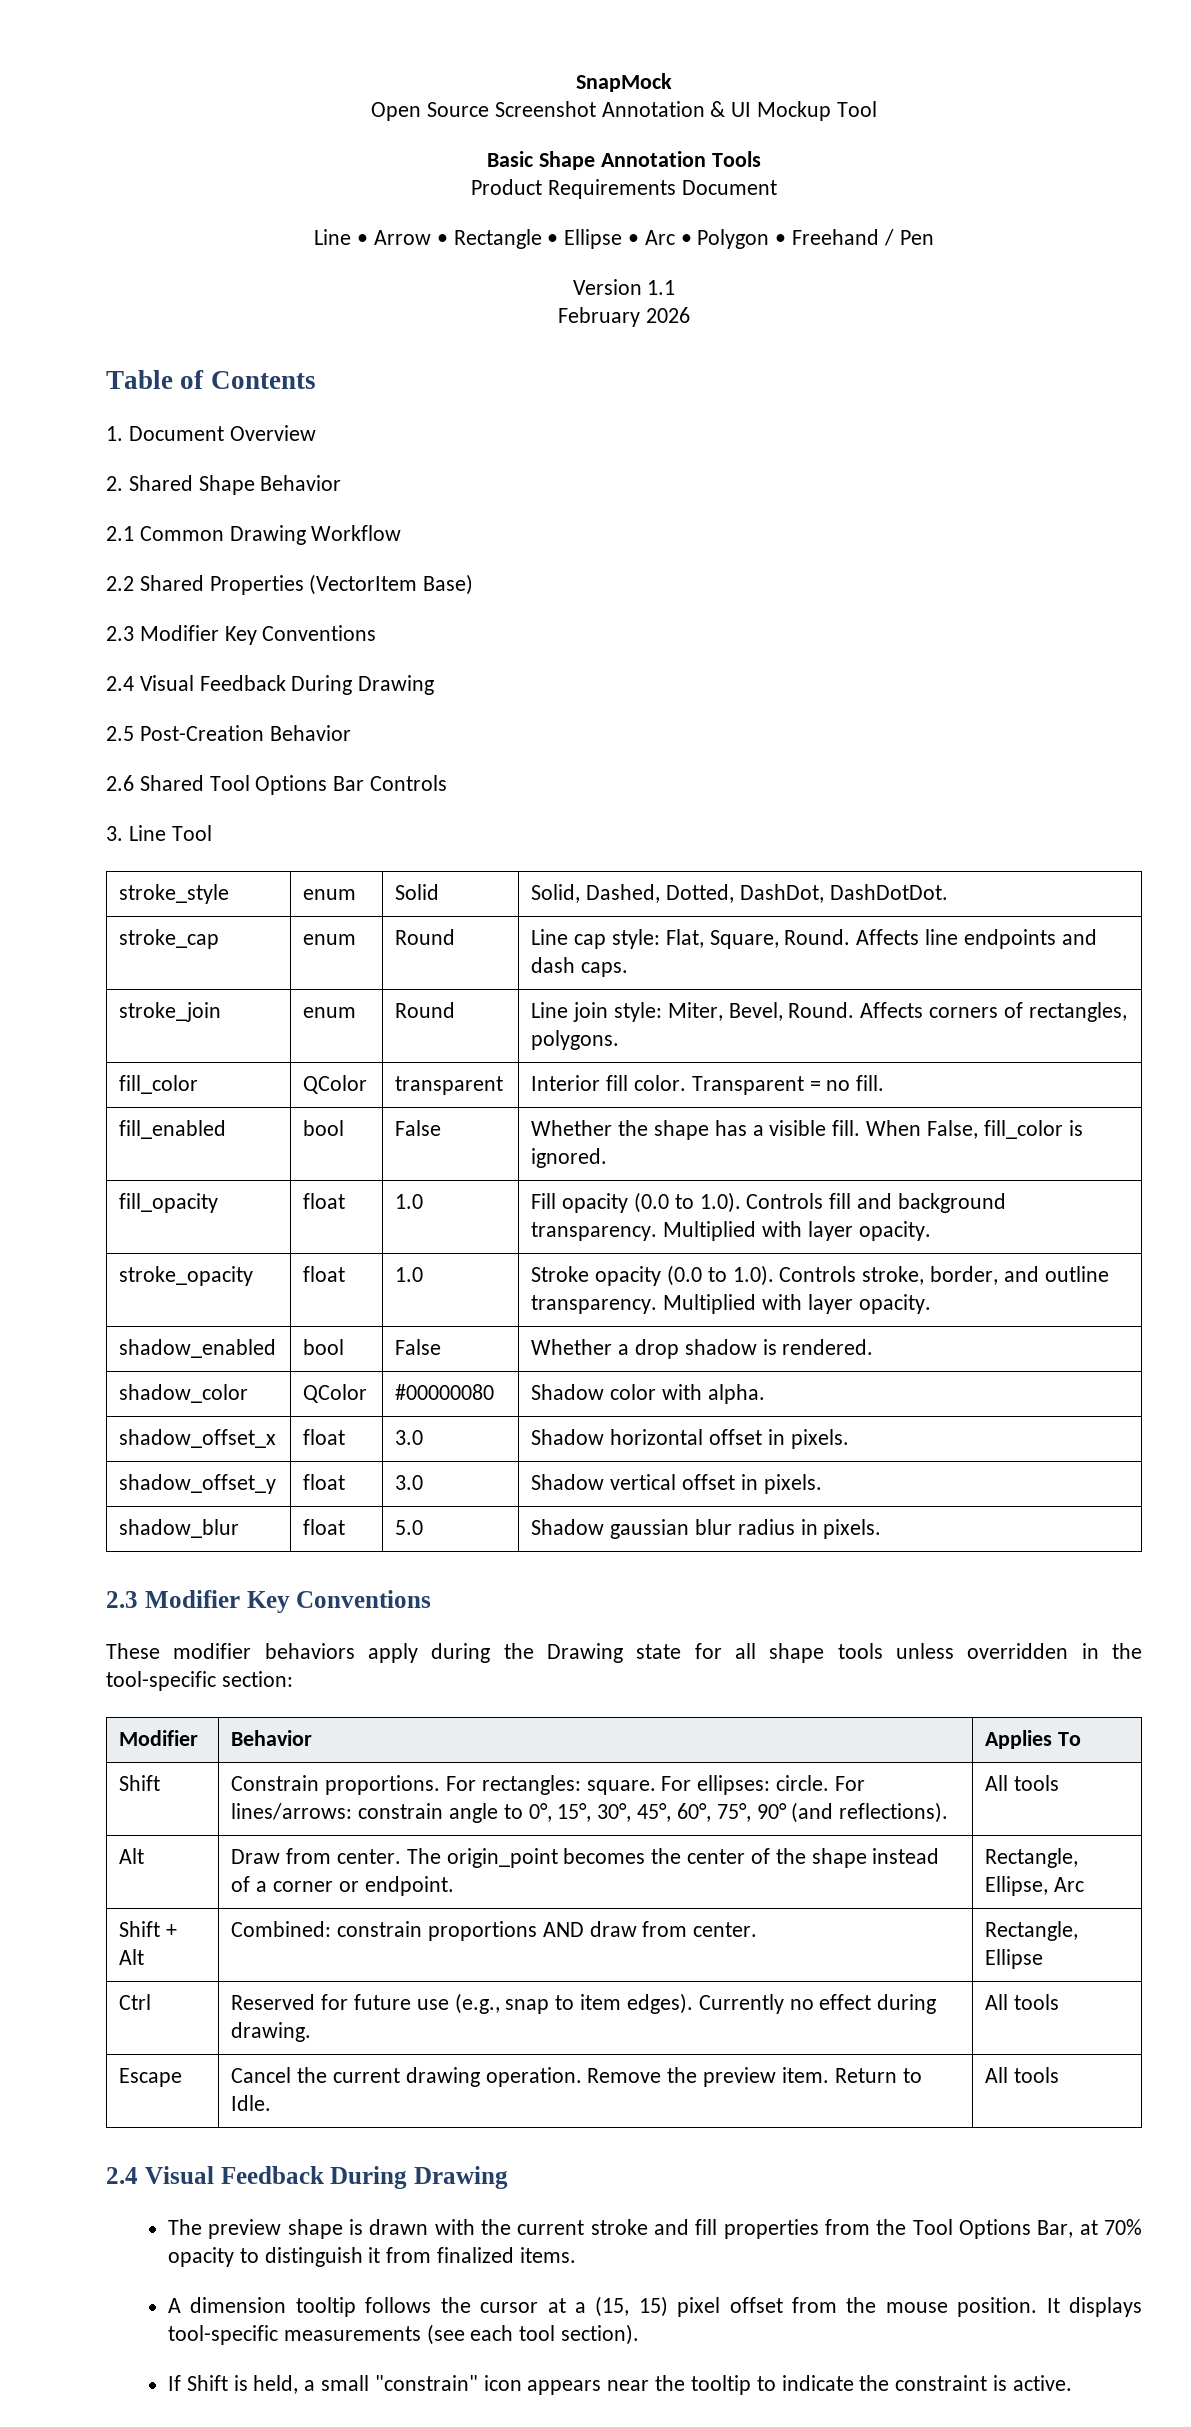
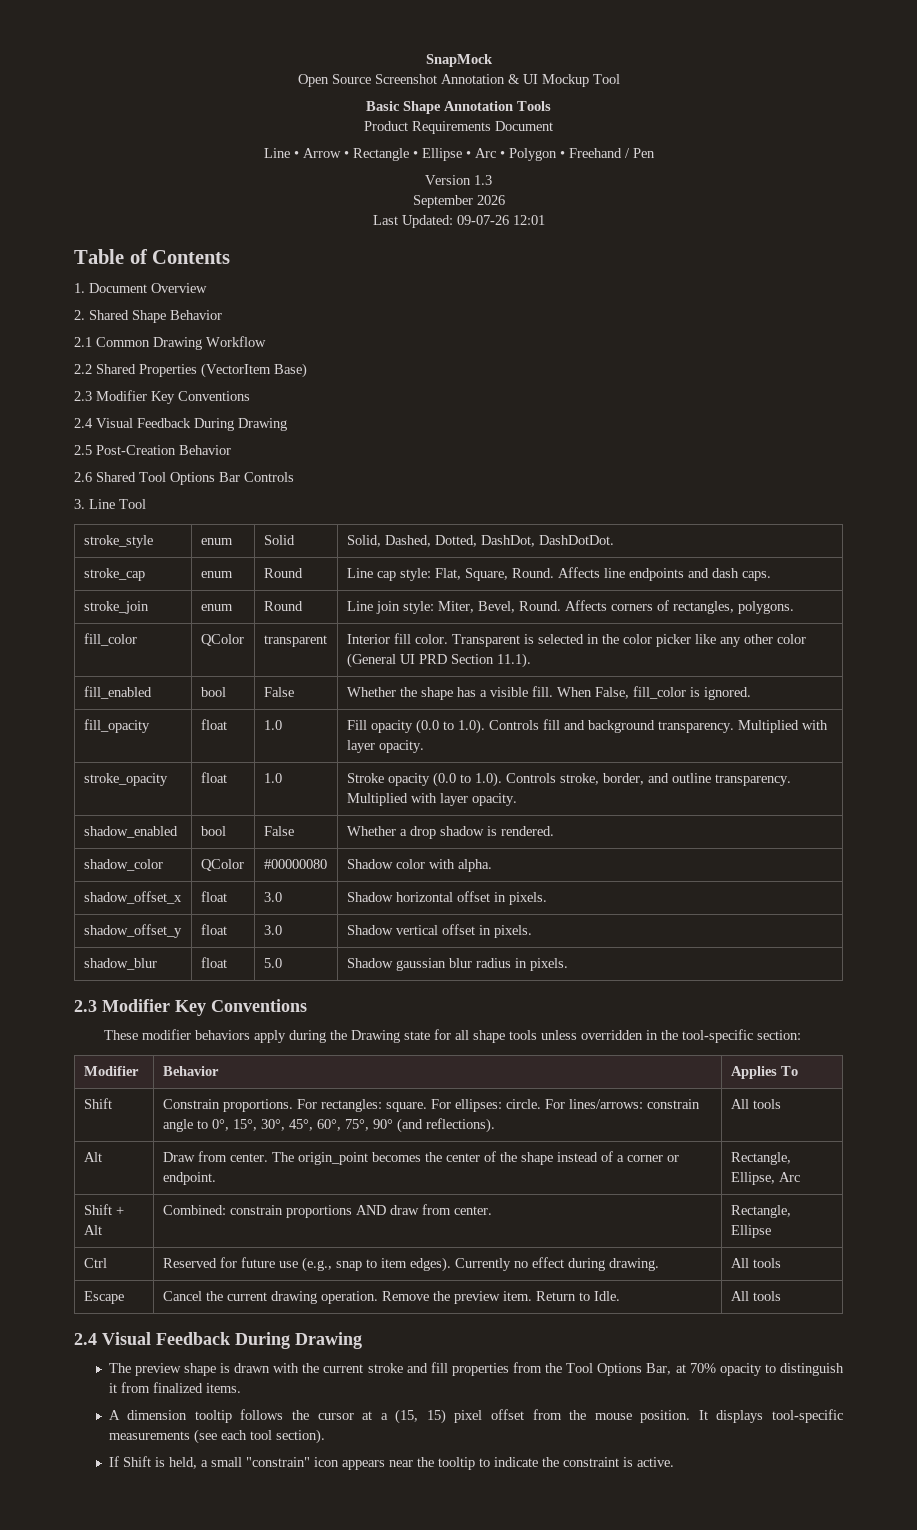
- Version 1.1
- February 2026
+ Version 1.3
+ September 2026
+ Last Updated: 09-07-26 12:01
- fill_color | QColor | transparent | Interior fill color. Transparent = no fill.
+ fill_color | QColor | transparent | Interior fill color. Transparent is selected in the color picker like any other color (General UI PRD Section 11.1).

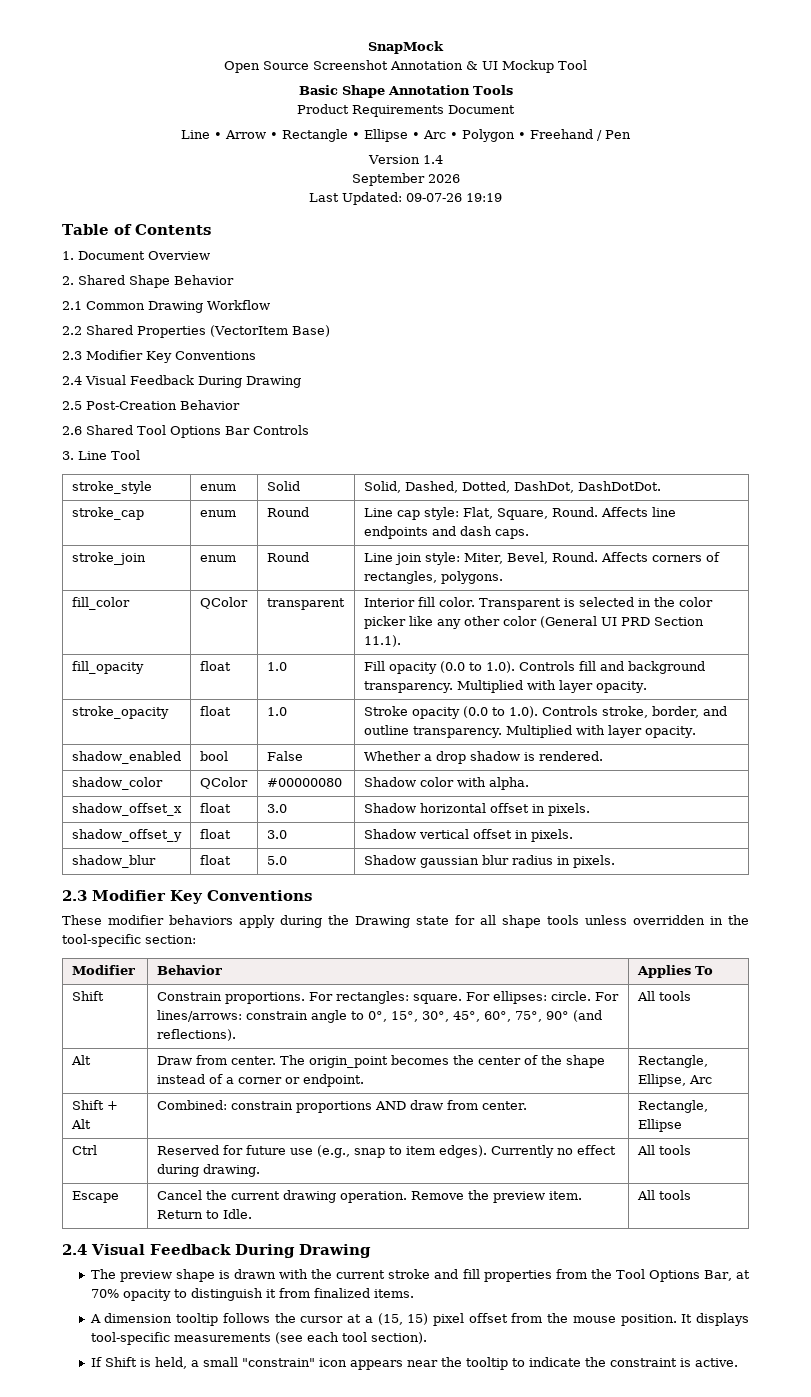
- Version 1.3
+ Version 1.4
- Last Updated: 09-07-26 12:01
+ Last Updated: 09-07-26 19:19
- fill_enabled | bool | False | Whether the shape has a visible fill. When False, fill_color is ignored.

